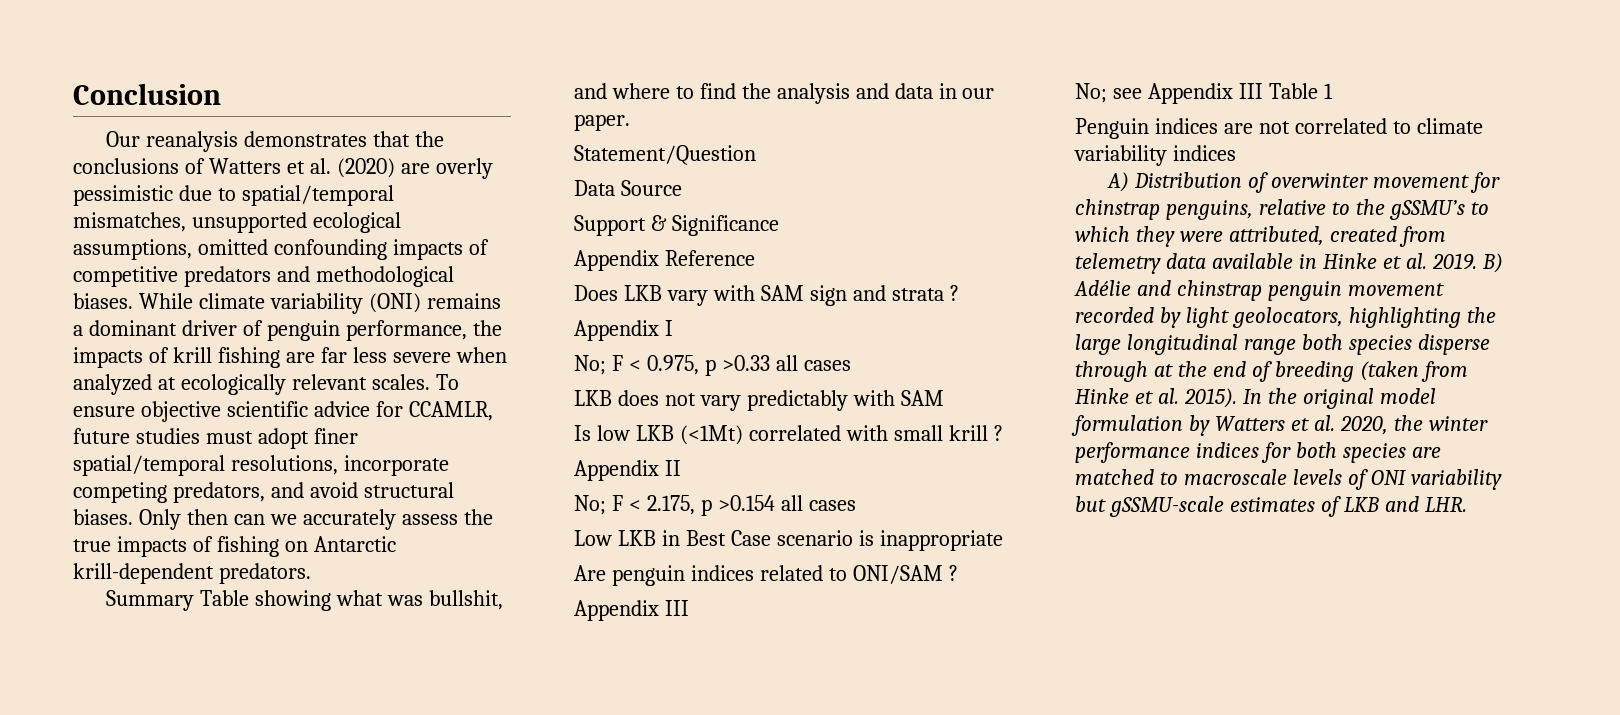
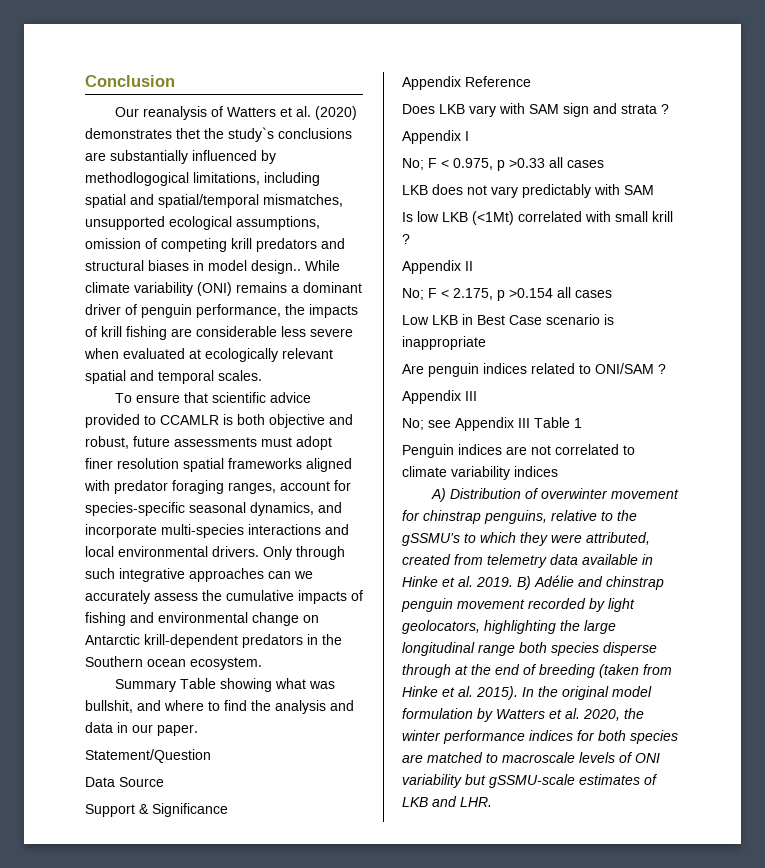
- Our reanalysis demonstrates that the conclusions of Watters et al. (2020) are overly pessimistic due to spatial/temporal mismatches, unsupported ecological assumptions, omitted confounding impacts of competitive predators and methodological biases.
+ Our reanalysis of Watters et al. (2020) demonstrates thet the study`s conclusions are substantially influenced by methodlogogical limitations, including spatial and spatial/temporal mismatches, unsupported ecological assumptions, omission of competing krill predators and structural biases in model design..
- While climate variability (ONI) remains a dominant driver of penguin performance, the impacts of krill fishing are far less severe when analyzed at ecologically relevant scales. To ensure objective scientific advice for CCAMLR, future studies must adopt finer spatial/temporal resolutions, incorporate competing predators, and avoid structural biases. Only then can we accurately assess the true impacts of fishing on Antarctic krill-dependent predators.
+ While climate variability (ONI) remains a dominant driver of penguin performance, the impacts of krill fishing are considerable less severe when evaluated at ecologically relevant spatial and temporal scales.
+ To ensure that scientific advice provided to CCAMLR is both objective and robust, future assessments must adopt finer resolution spatial frameworks aligned with predator foraging ranges, account for species-specific seasonal dynamics, and incorporate multi-species interactions and local environmental drivers. Only through such integrative approaches can we accurately assess the cumulative impacts of fishing and environmental change on Antarctic krill-dependent predators in the Southern ocean ecosystem.

